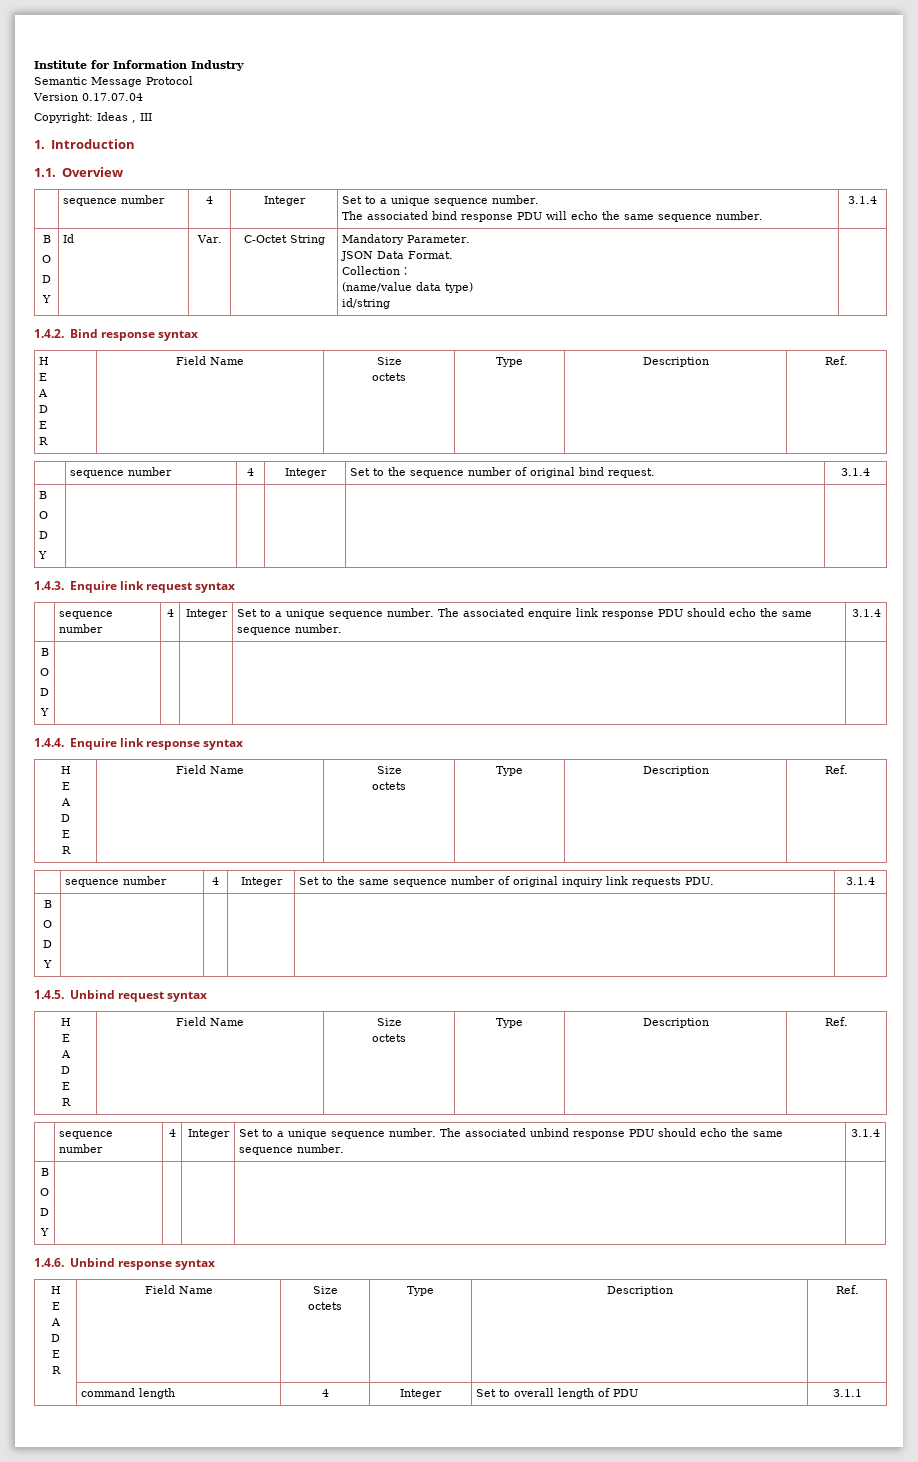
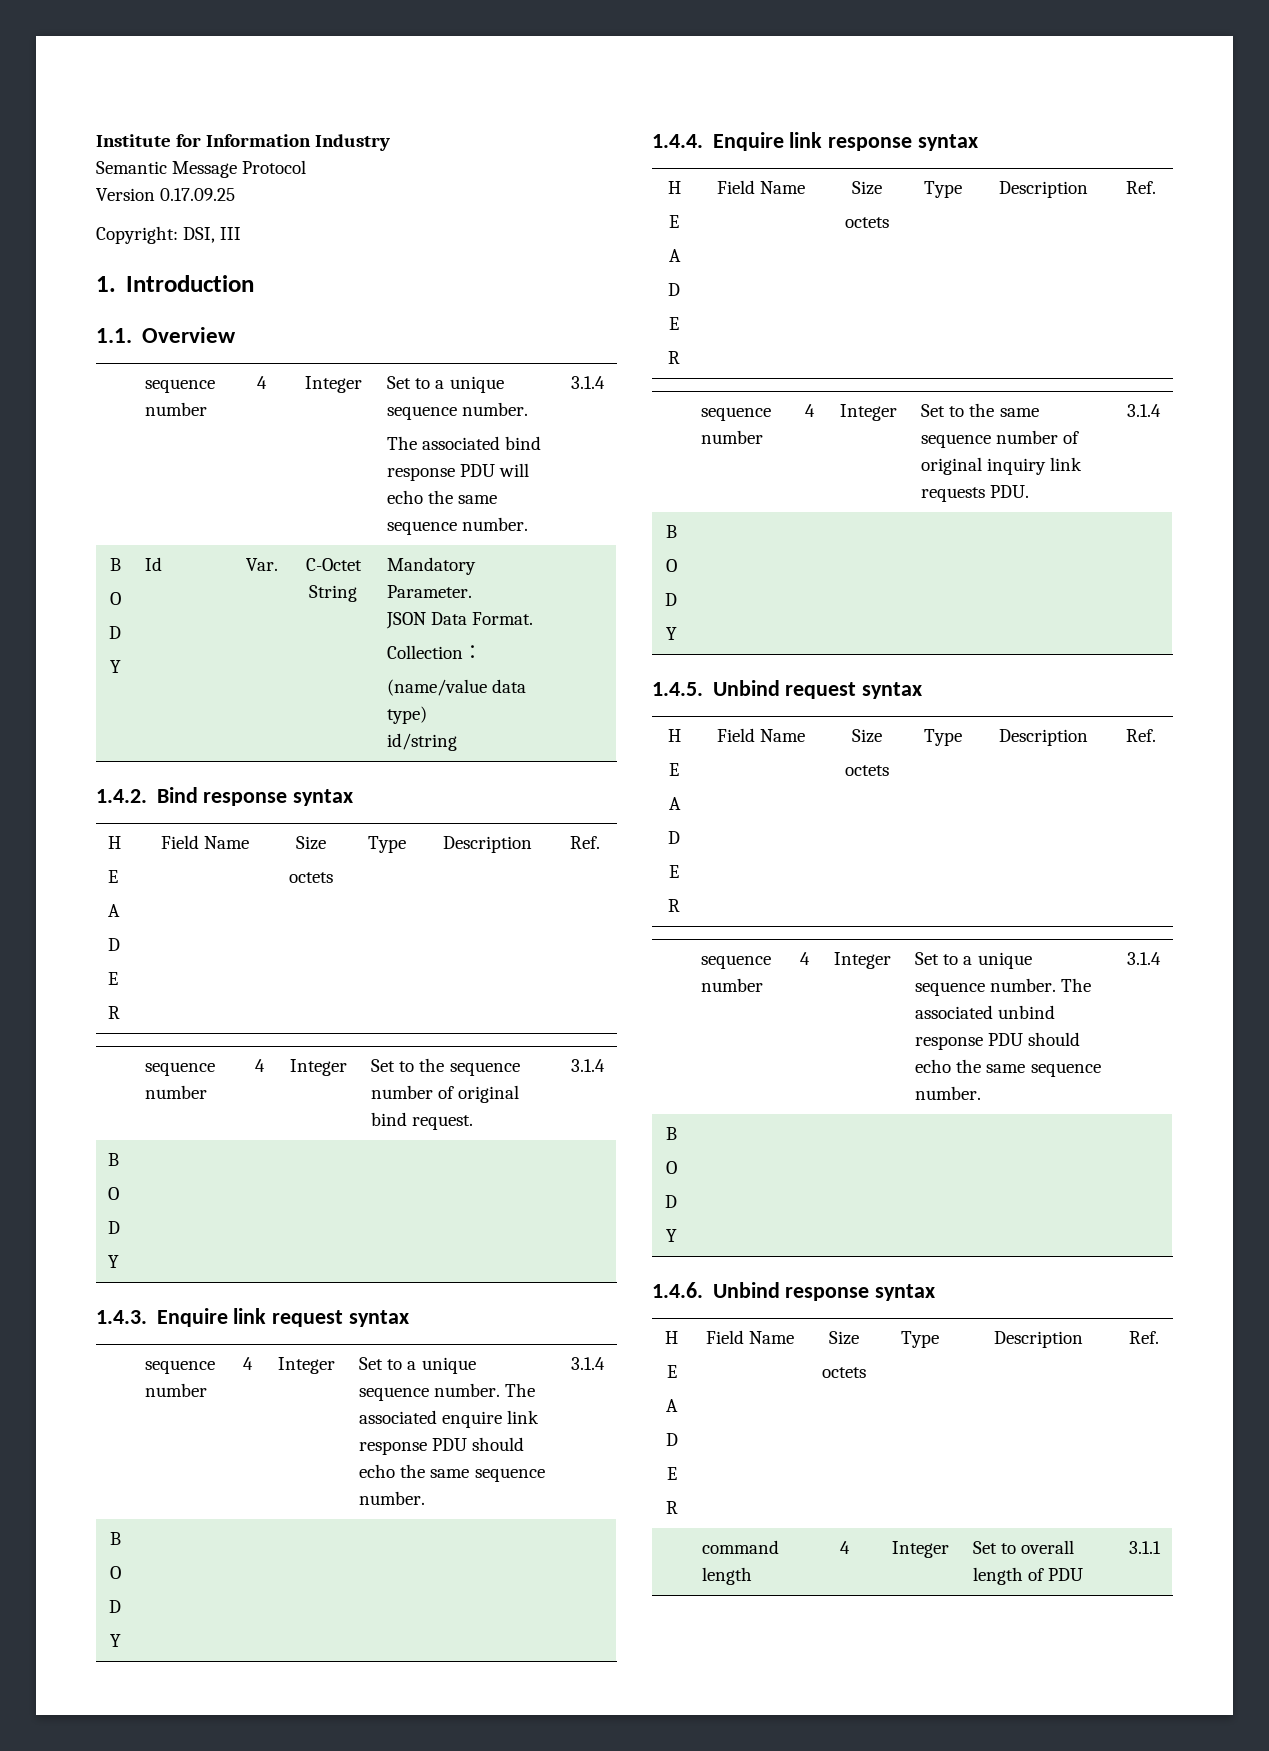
- Version 0.17.07.04
+ Version 0.17.09.25
- Copyright: Ideas , III
+ Copyright: DSI, III

